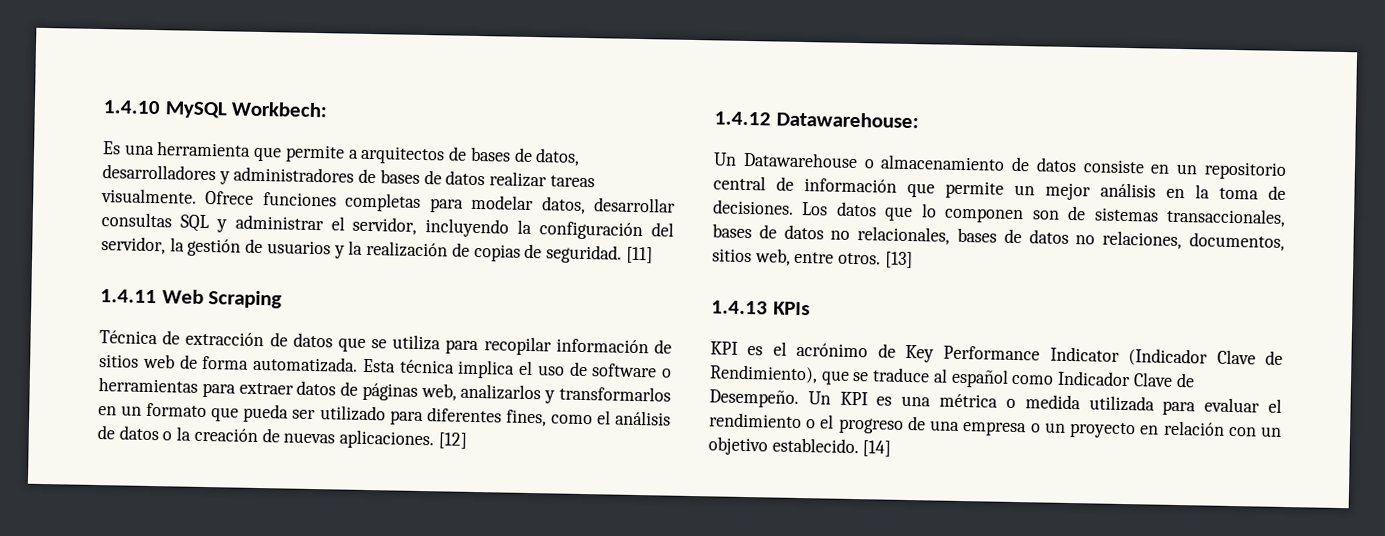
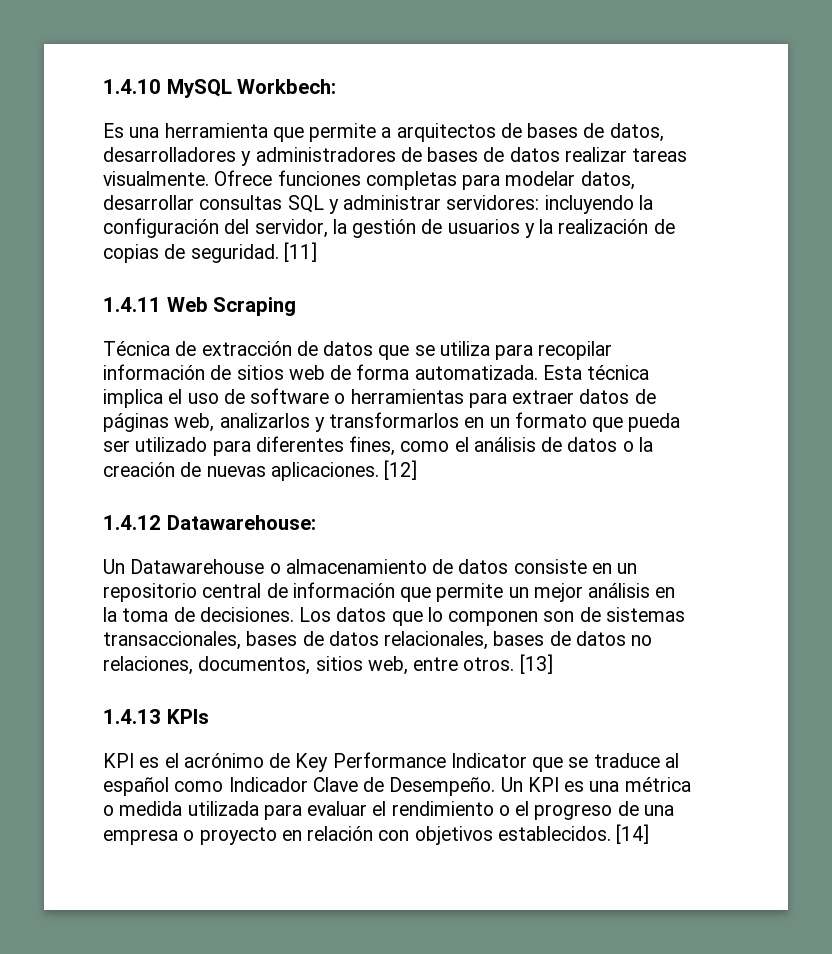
- Ofrece funciones completas para modelar datos, desarrollar consultas SQL y administrar el servidor, incluyendo la configuración del servidor, la gestión de usuarios y la realización de copias de seguridad.
+ Ofrece funciones completas para modelar datos, desarrollar consultas SQL y administrar servidores: incluyendo la configuración del servidor, la gestión de usuarios y la realización de copias de seguridad.
- Los datos que lo componen son de sistemas transaccionales, bases de datos no relacionales, bases de datos no relaciones, documentos, sitios web, entre otros.
+ Los datos que lo componen son de sistemas transaccionales, bases de datos relacionales, bases de datos no relaciones, documentos, sitios web, entre otros.
- KPI es el acrónimo de Key Performance Indicator (Indicador Clave de Rendimiento), que se traduce al español como Indicador Clave de Desempeño.
+ KPI es el acrónimo de Key Performance Indicator que se traduce al español como Indicador Clave de Desempeño.
- Un KPI es una métrica o medida utilizada para evaluar el rendimiento o el progreso de una empresa o un proyecto en relación con un objetivo establecido.
+ Un KPI es una métrica o medida utilizada para evaluar el rendimiento o el progreso de una empresa o proyecto en relación con objetivos establecidos.

